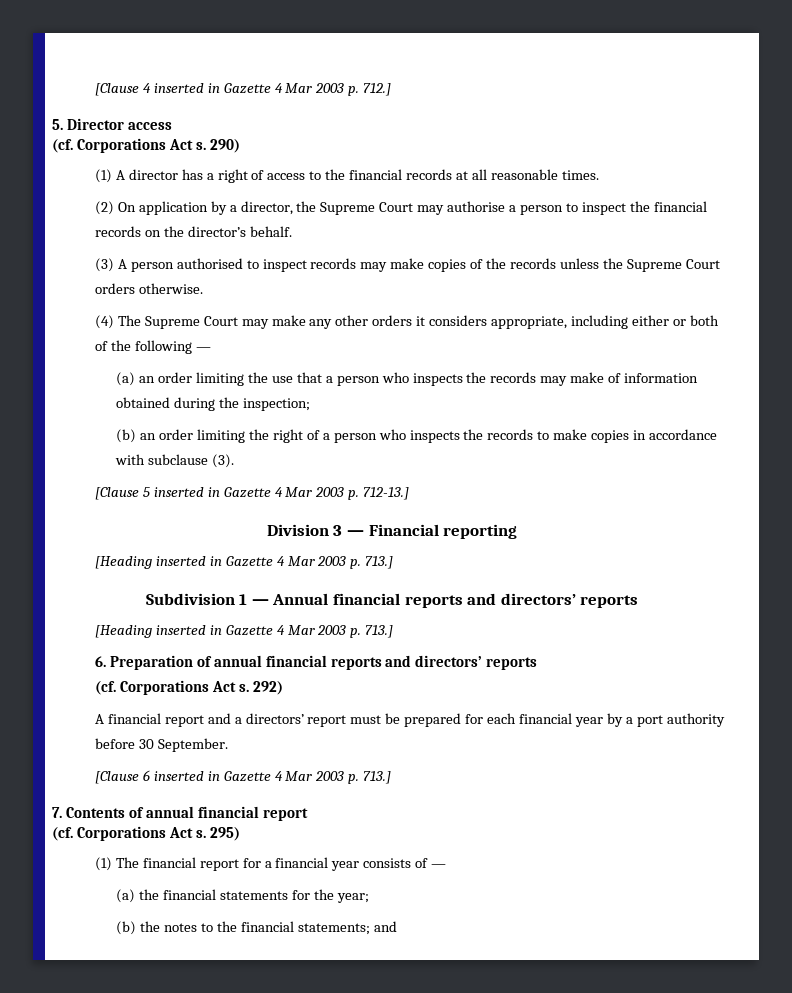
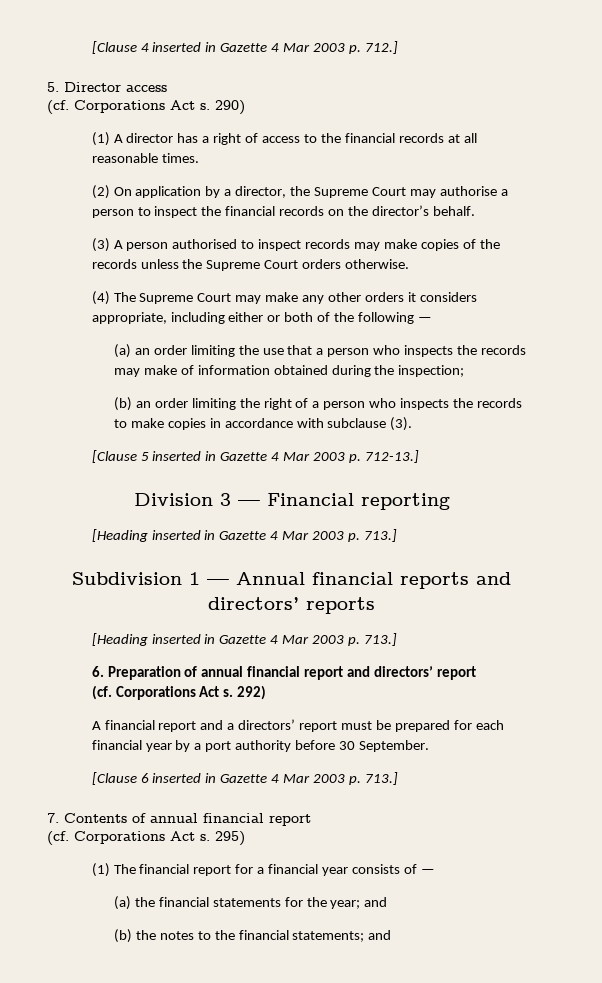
- 6. Preparation of annual financial reports and directors’ reports
+ 6. Preparation of annual financial report and directors’ report
- (a) the financial statements for the year;
+ (a) the financial statements for the year; and

